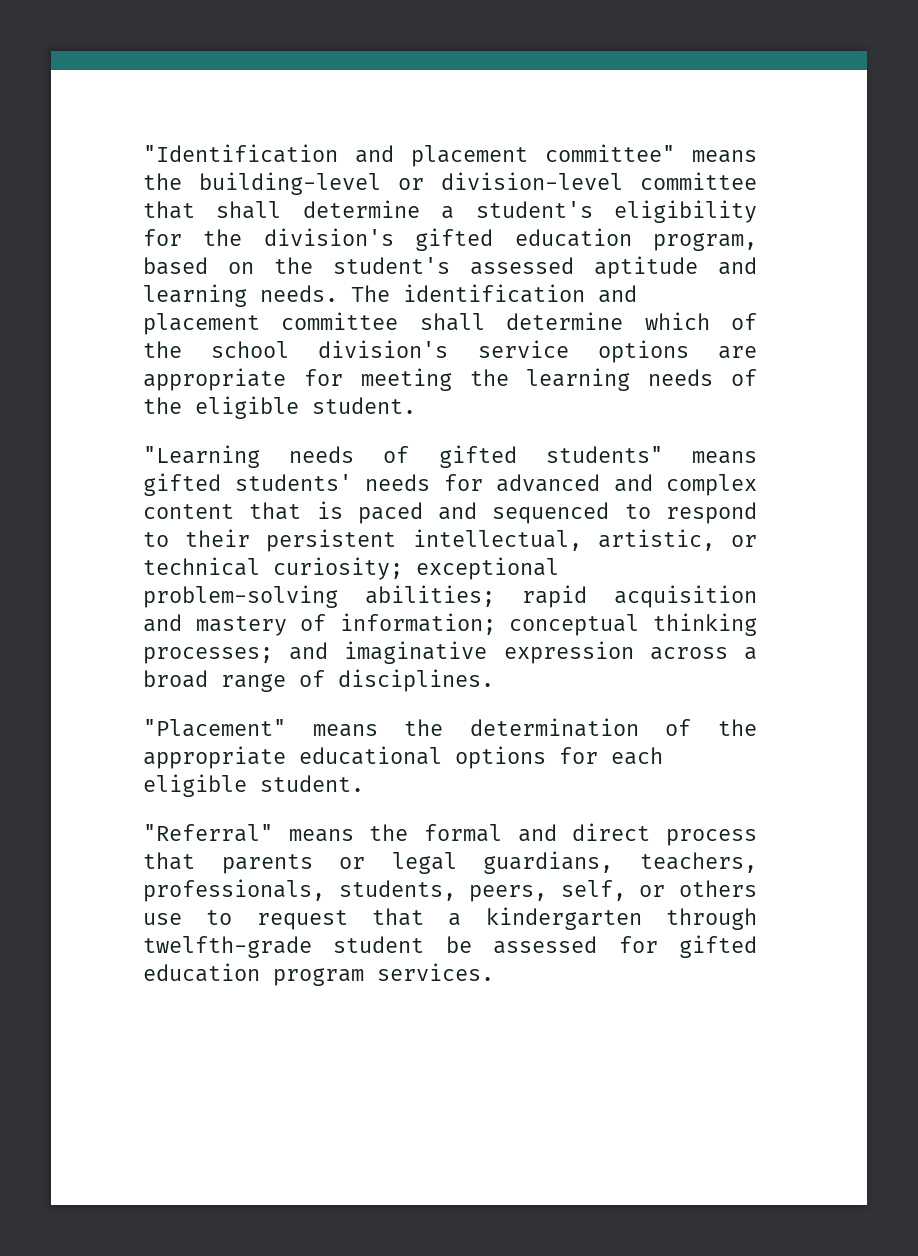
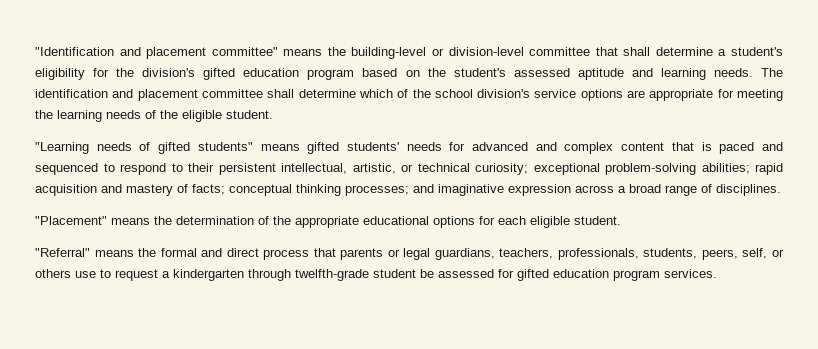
- "Identification and placement committee" means the building-level or division-level committee that shall determine a student's eligibility for the division's gifted education program, based on the student's assessed aptitude and learning needs.
+ "Identification and placement committee" means the building-level or division-level committee that shall determine a student's eligibility for the division's gifted education program based on the student's assessed aptitude and learning needs.
- "Learning needs of gifted students" means gifted students' needs for advanced and complex content that is paced and sequenced to respond to their persistent intellectual, artistic, or technical curiosity; exceptional problem-solving abilities; rapid acquisition and mastery of information; conceptual thinking processes; and imaginative expression across a broad range of disciplines.
+ "Learning needs of gifted students" means gifted students' needs for advanced and complex content that is paced and sequenced to respond to their persistent intellectual, artistic, or technical curiosity; exceptional problem-solving abilities; rapid acquisition and mastery of facts; conceptual thinking processes; and imaginative expression across a broad range of disciplines.
- "Referral" means the formal and direct process that parents or legal guardians, teachers, professionals, students, peers, self, or others use to request that a kindergarten through twelfth-grade student be assessed for gifted education program services.
+ "Referral" means the formal and direct process that parents or legal guardians, teachers, professionals, students, peers, self, or others use to request a kindergarten through twelfth-grade student be assessed for gifted education program services.

